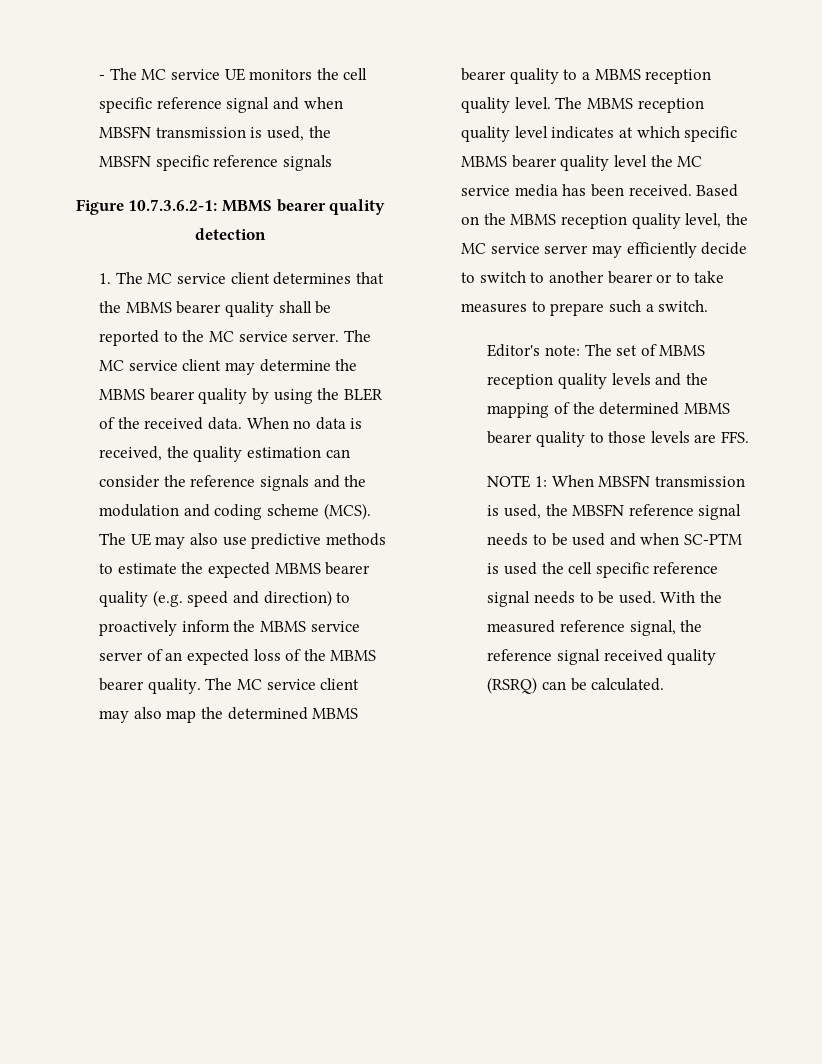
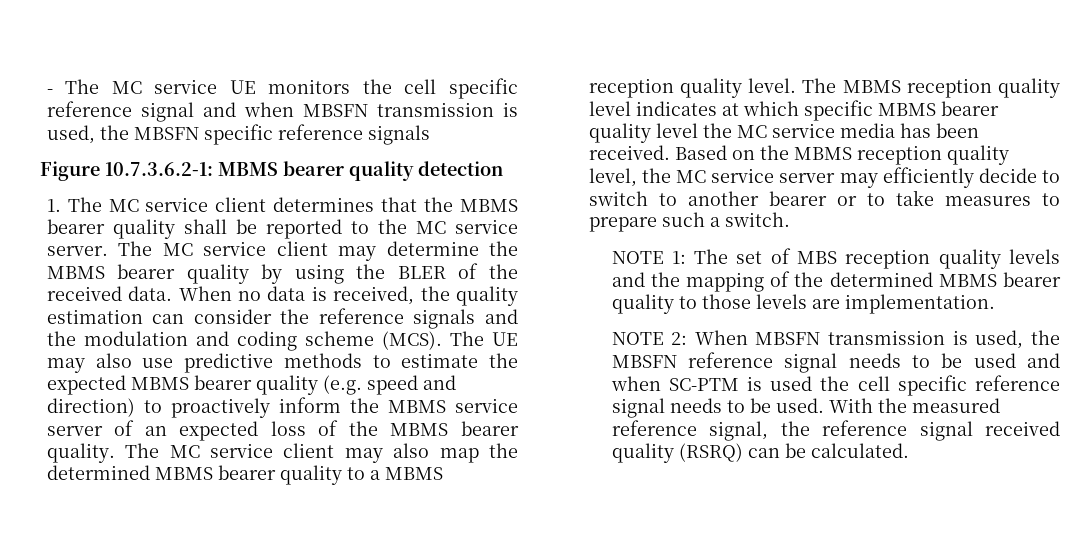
- Editor's note: The set of MBMS reception quality levels and the mapping of the determined MBMS bearer quality to those levels are FFS.
- NOTE 1: When MBSFN transmission is used, the MBSFN reference signal needs to be used and when SC-PTM is used the cell specific reference signal needs to be used.
+ NOTE 1: The set of MBS reception quality levels and the mapping of the determined MBMS bearer quality to those levels are implementation.
+ NOTE 2: When MBSFN transmission is used, the MBSFN reference signal needs to be used and when SC-PTM is used the cell specific reference signal needs to be used.

